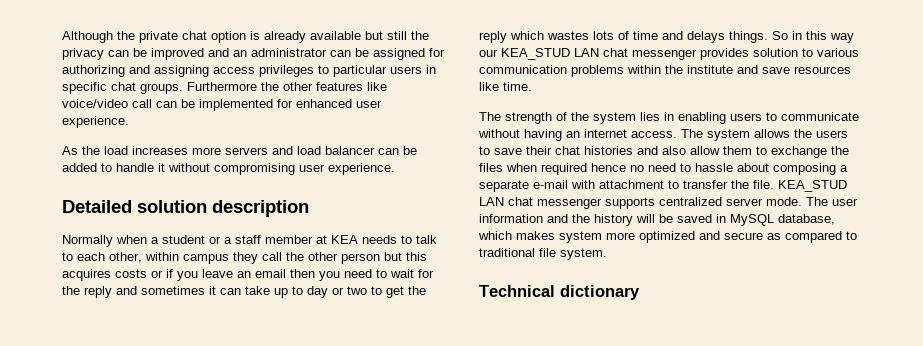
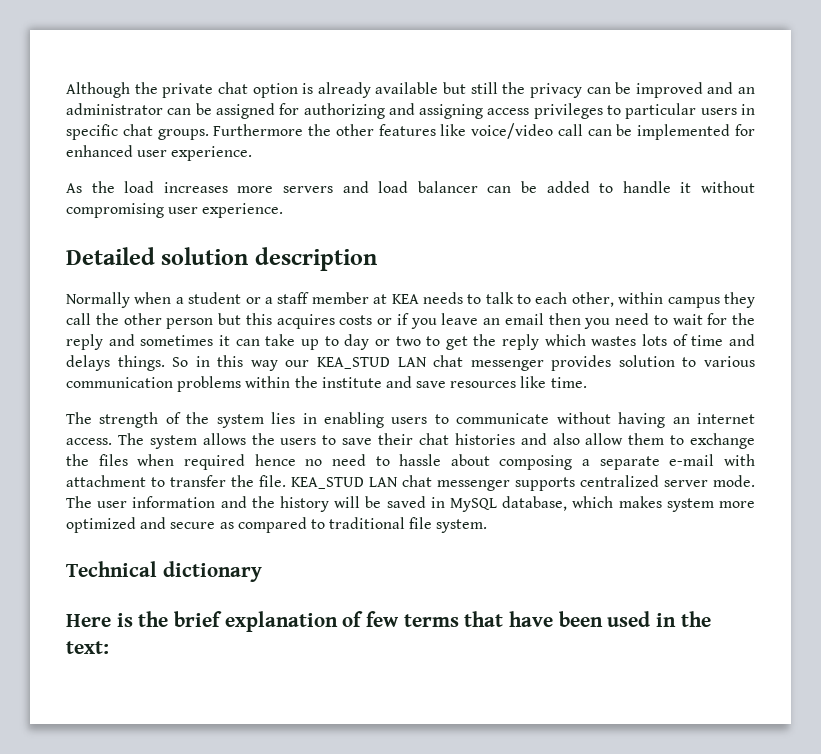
+ Here is the brief explanation of few terms that have been used in the text:

